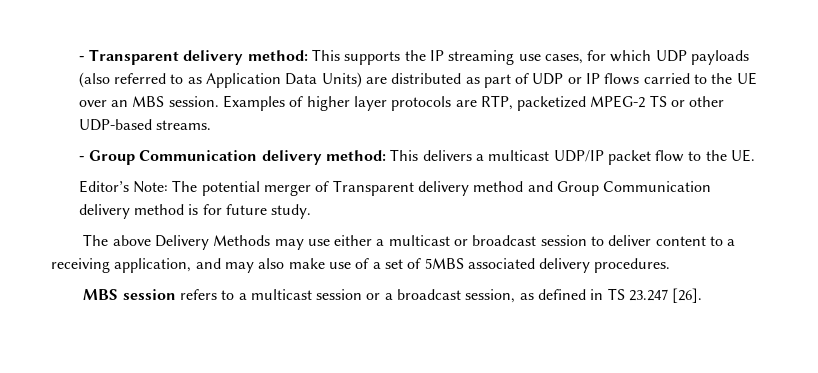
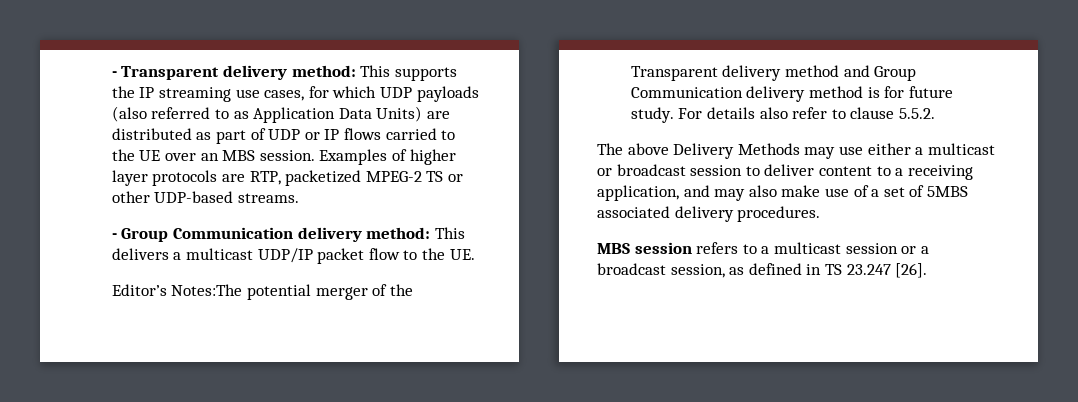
- Editor’s Note: The potential merger of Transparent delivery method and Group Communication delivery method is for future study.
+ Editor’s Notes:The potential merger of the Transparent delivery method and Group Communication delivery method is for future study. For details also refer to clause 5.5.2.

